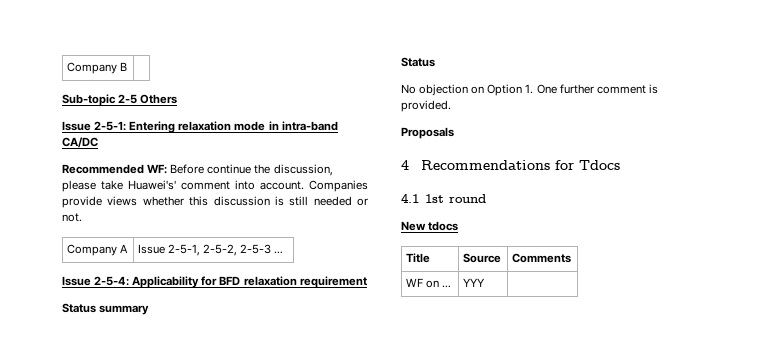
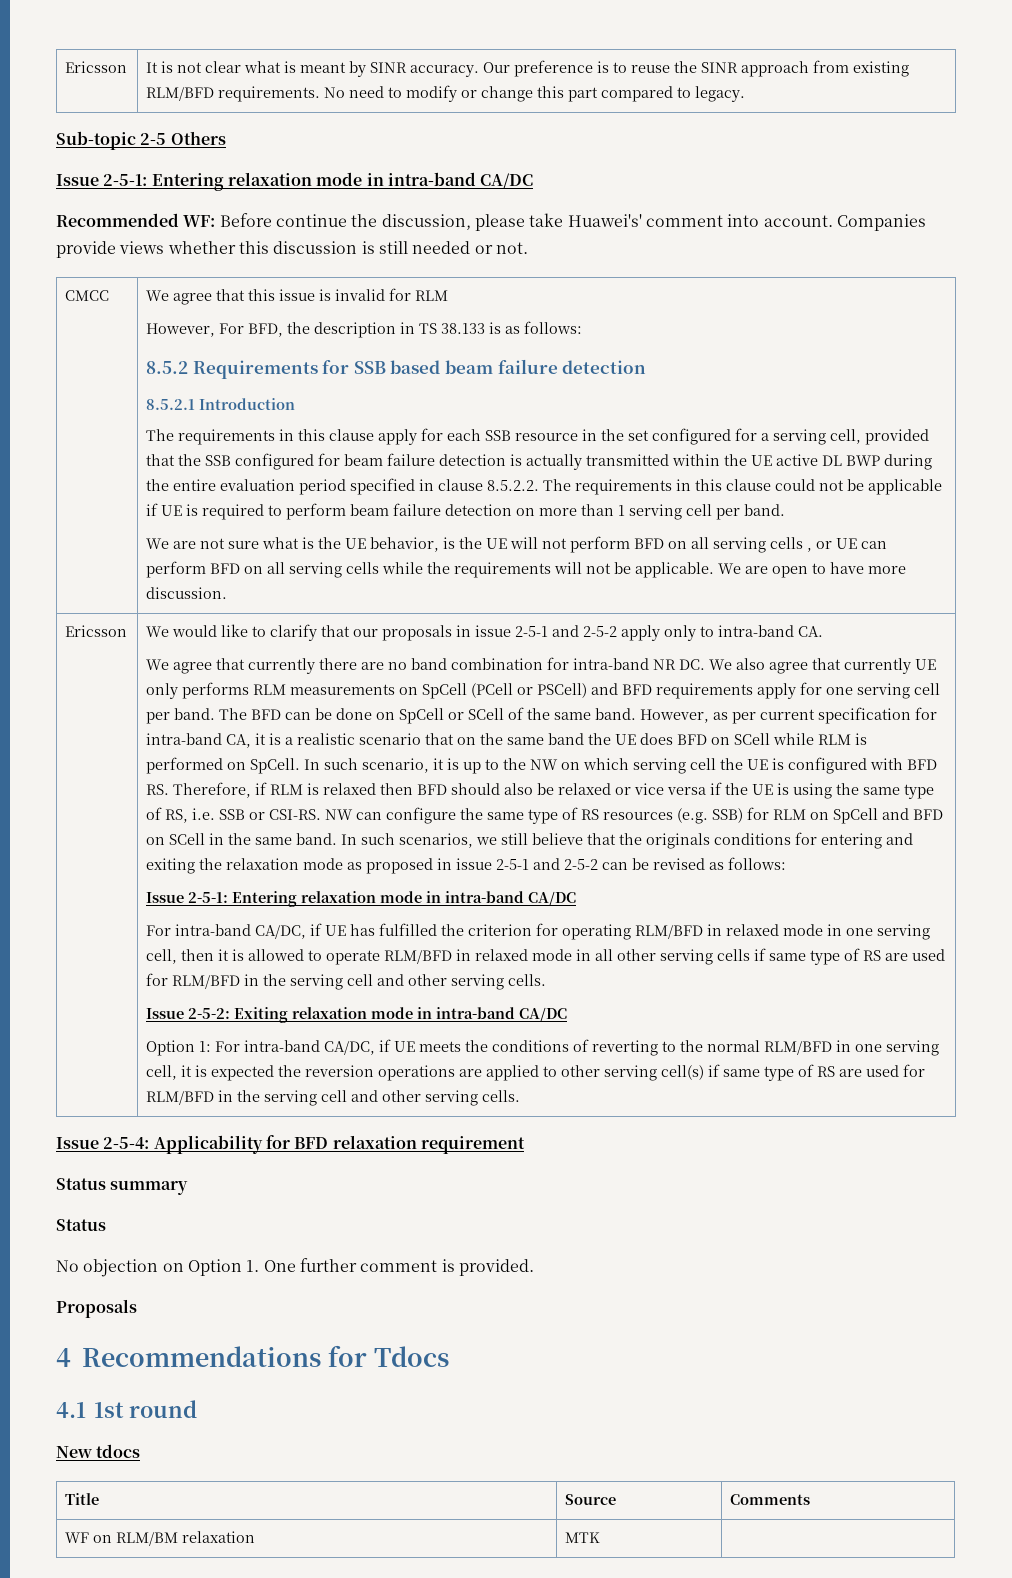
- Company B |
+ Ericsson | It is not clear what is meant by SINR accuracy. Our preference is to reuse the SINR approach from existing RLM/BFD requirements. No need to modify or change this part compared to legacy.
- Company A | Issue 2-5-1, 2-5-2, 2-5-3 …
+ CMCC | We agree that this issue is invalid for RLM
+ However, For BFD, the description in TS 38.133 is as follows:
+ 8.5.2 Requirements for SSB based beam failure detection
+ 8.5.2.1 Introduction
+ The requirements in this clause apply for each SSB resource in the set configured for a serving cell, provided that the SSB configured for beam failure detection is actually transmitted within the UE active DL BWP during the entire evaluation period specified in clause 8.5.2.2. The requirements in this clause could not be applicable if UE is required to perform beam failure detection on more than 1 serving cell per band.
+ We are not sure what is the UE behavior, is the UE will not perform BFD on all serving cells , or UE can perform BFD on all serving cells while the requirements will not be applicable. We are open to have more discussion.
+ Ericsson | We would like to clarify that our proposals in issue 2-5-1 and 2-5-2 apply only to intra-band CA.
+ We agree that currently there are no band combination for intra-band NR DC. We also agree that currently UE only performs RLM measurements on SpCell (PCell or PSCell) and BFD requirements apply for one serving cell per band. The BFD can be done on SpCell or SCell of the same band. However, as per current specification for intra-band CA, it is a realistic scenario that on the same band the UE does BFD on SCell while RLM is performed on SpCell. In such scenario, it is up to the NW on which serving cell the UE is configured with BFD RS. Therefore, if RLM is relaxed then BFD should also be relaxed or vice versa if the UE is using the same type of RS, i.e. SSB or CSI-RS. NW can configure the same type of RS resources (e.g. SSB) for RLM on SpCell and BFD on SCell in the same band. In such scenarios, we still believe that the originals conditions for entering and exiting the relaxation mode as proposed in issue 2-5-1 and 2-5-2 can be revised as follows:
+ Issue 2-5-1: Entering relaxation mode in intra-band CA/DC
+ For intra-band CA/DC, if UE has fulfilled the criterion for operating RLM/BFD in relaxed mode in one serving cell, then it is allowed to operate RLM/BFD in relaxed mode in all other serving cells if same type of RS are used for RLM/BFD in the serving cell and other serving cells.
+ Issue 2-5-2: Exiting relaxation mode in intra-band CA/DC
+ Option 1: For intra-band CA/DC, if UE meets the conditions of reverting to the normal RLM/BFD in one serving cell, it is expected the reversion operations are applied to other serving cell(s) if same type of RS are used for RLM/BFD in the serving cell and other serving cells.
- WF on … | YYY |
+ WF on RLM/BM relaxation | MTK |

